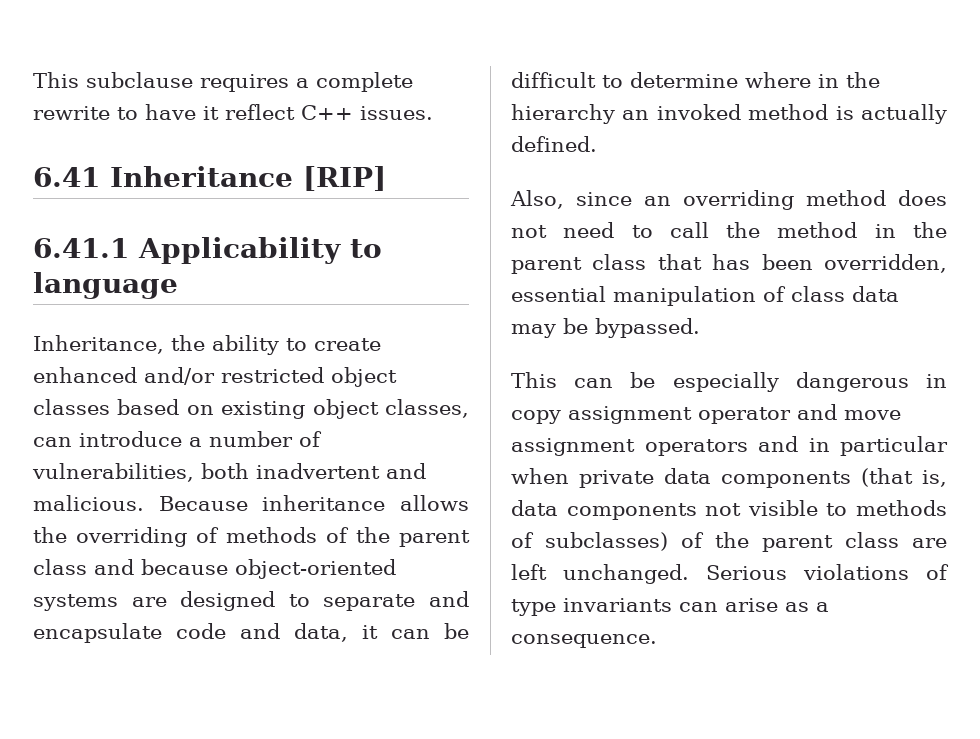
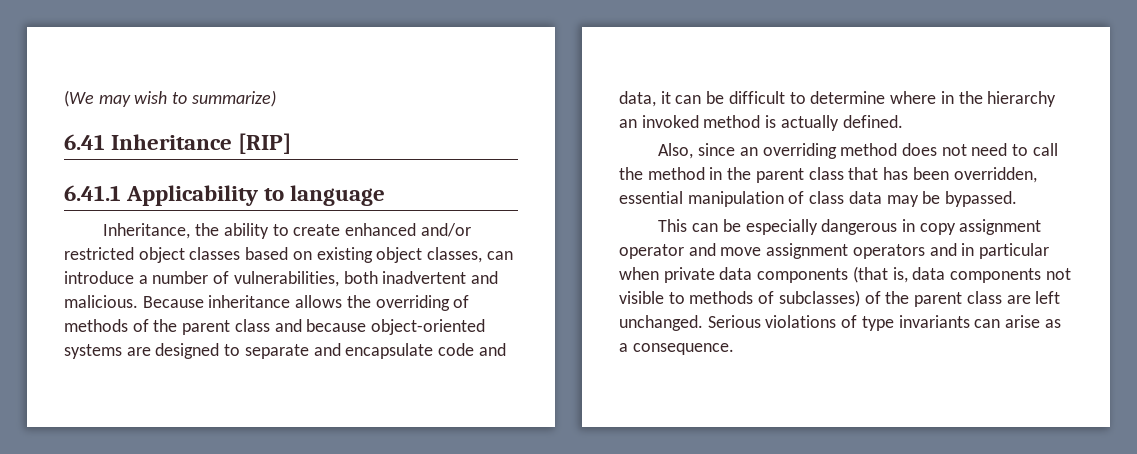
- This subclause requires a complete rewrite to have it reflect C++ issues.
+ (We may wish to summarize)

